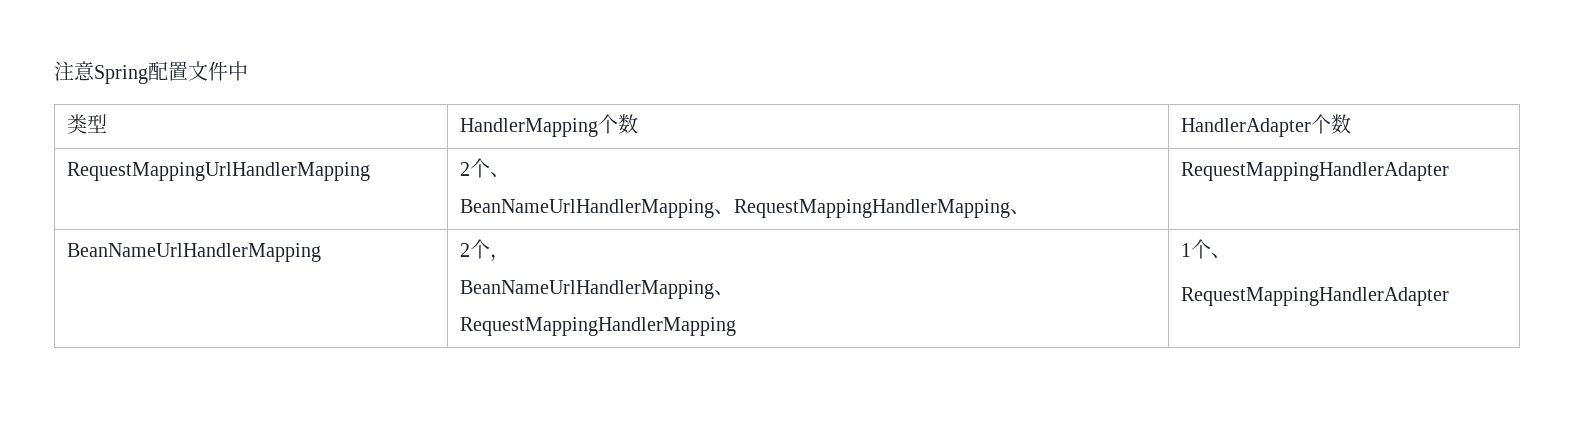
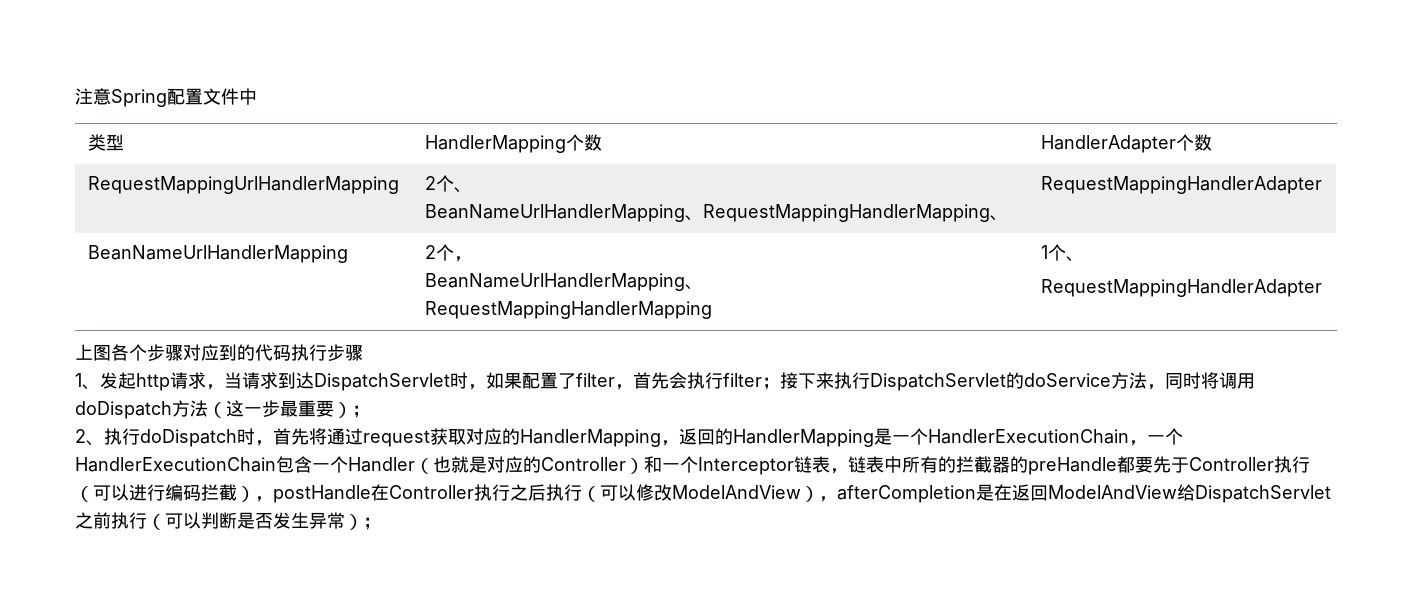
+ 上图各个步骤对应到的代码执行步骤
+ 1、发起http请求，当请求到达DispatchServlet时，如果配置了filter，首先会执行filter；接下来执行DispatchServlet的doService方法，同时将调用doDispatch方法（这一步最重要）；
+ 2、执行doDispatch时，首先将通过request获取对应的HandlerMapping，返回的HandlerMapping是一个HandlerExecutionChain，一个HandlerExecutionChain包含一个Handler（也就是对应的Controller）和一个Interceptor链表，链表中所有的拦截器的preHandle都要先于Controller执行（可以进行编码拦截），postHandle在Controller执行之后执行（可以修改ModelAndView），afterCompletion是在返回ModelAndView给DispatchServlet之前执行（可以判断是否发生异常）；

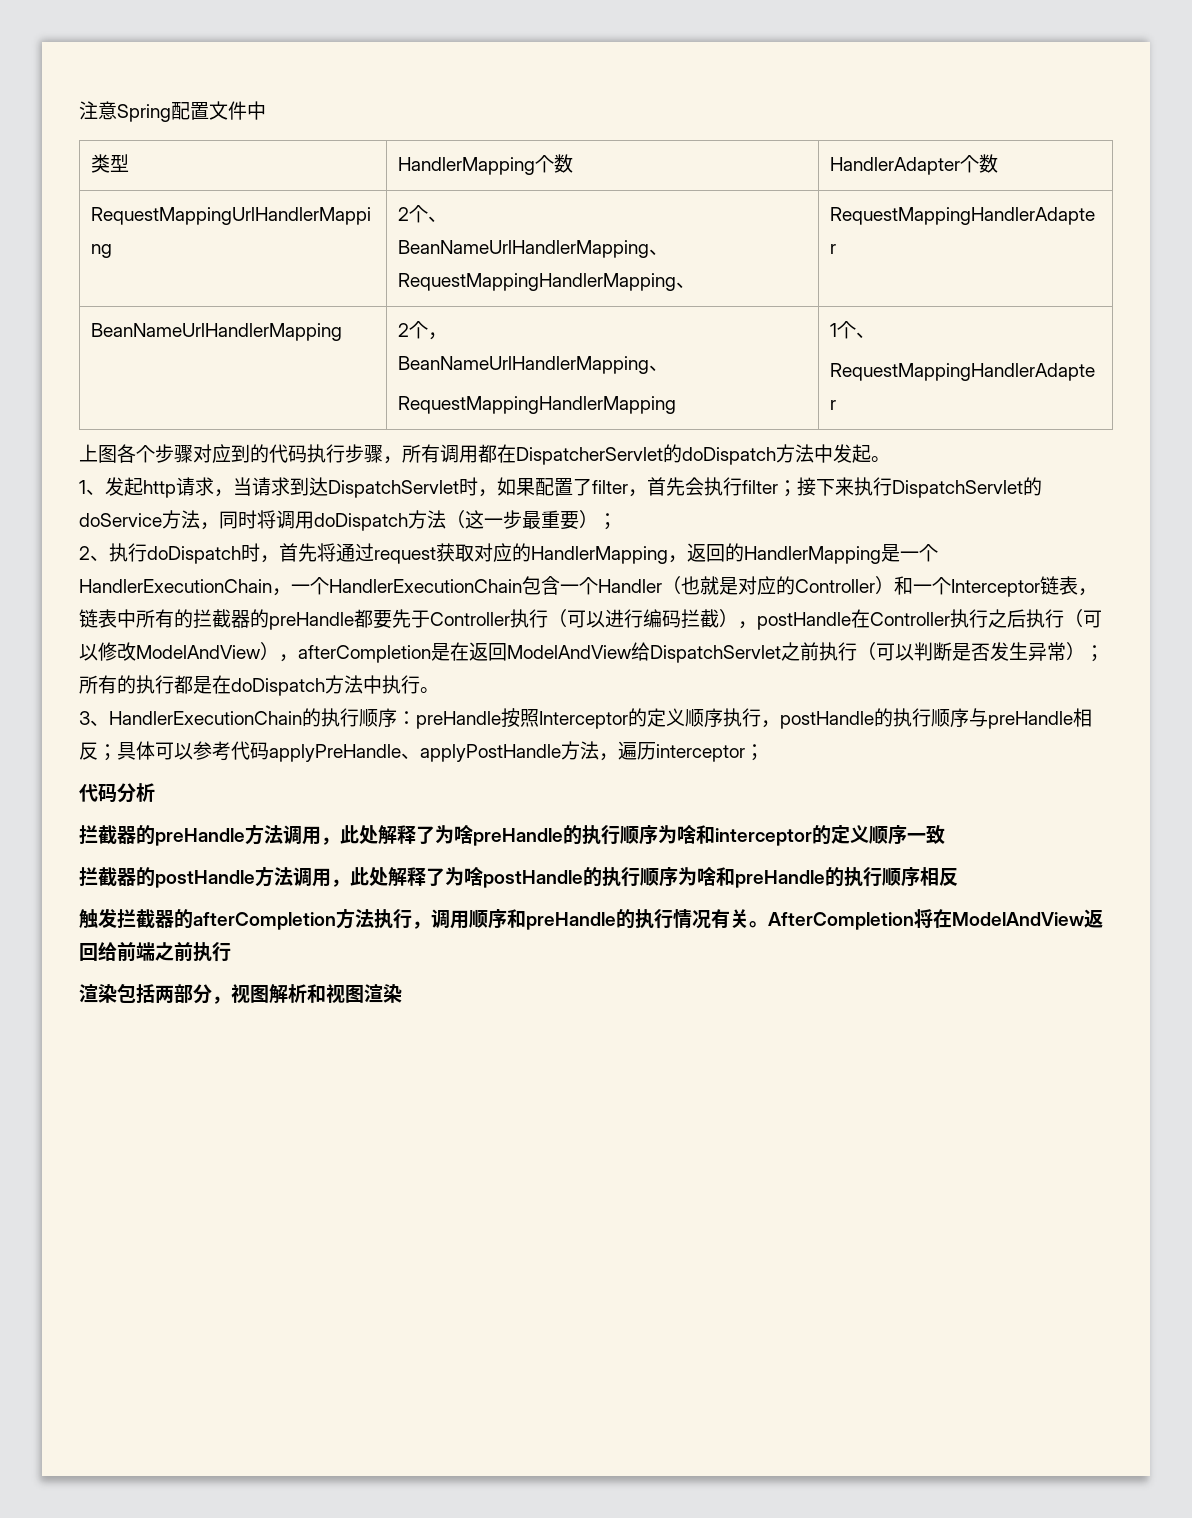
- 上图各个步骤对应到的代码执行步骤
+ 上图各个步骤对应到的代码执行步骤，所有调用都在DispatcherServlet的doDispatch方法中发起。
+ 所有的执行都是在doDispatch方法中执行。
+ 3、HandlerExecutionChain的执行顺序：preHandle按照Interceptor的定义顺序执行，postHandle的执行顺序与preHandle相反；具体可以参考代码applyPreHandle、applyPostHandle方法，遍历interceptor；
+ 代码分析
+ 拦截器的preHandle方法调用，此处解释了为啥preHandle的执行顺序为啥和interceptor的定义顺序一致
+ 拦截器的postHandle方法调用，此处解释了为啥postHandle的执行顺序为啥和preHandle的执行顺序相反
+ 触发拦截器的afterCompletion方法执行，调用顺序和preHandle的执行情况有关。AfterCompletion将在ModelAndView返回给前端之前执行
+ 渲染包括两部分，视图解析和视图渲染

